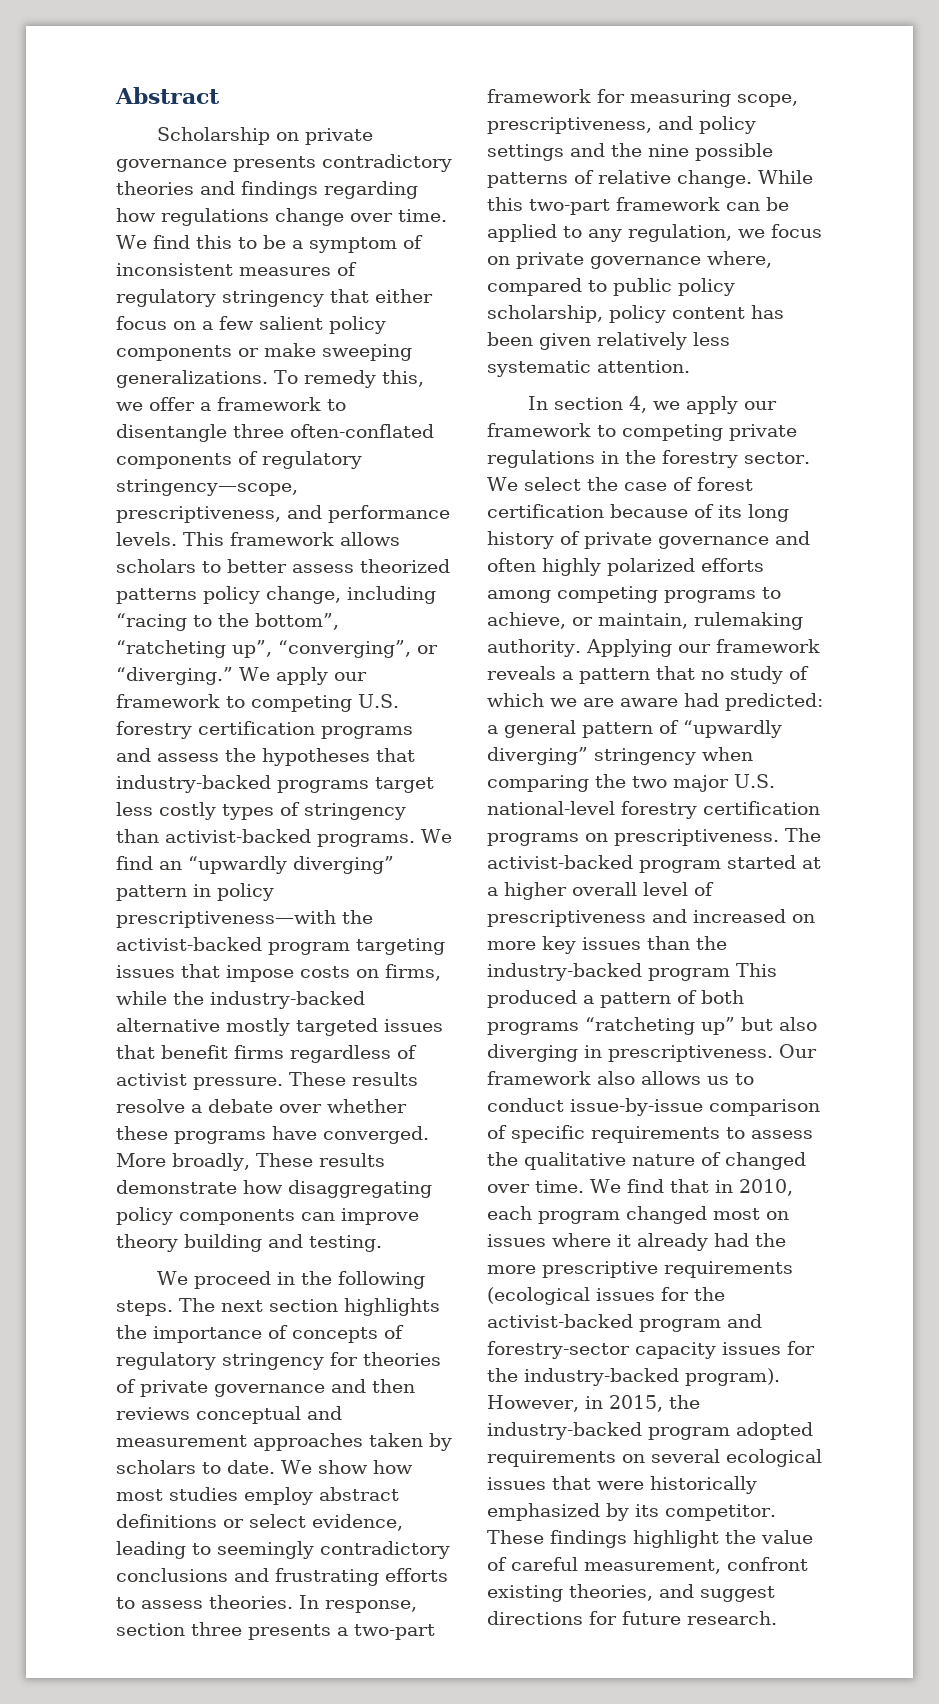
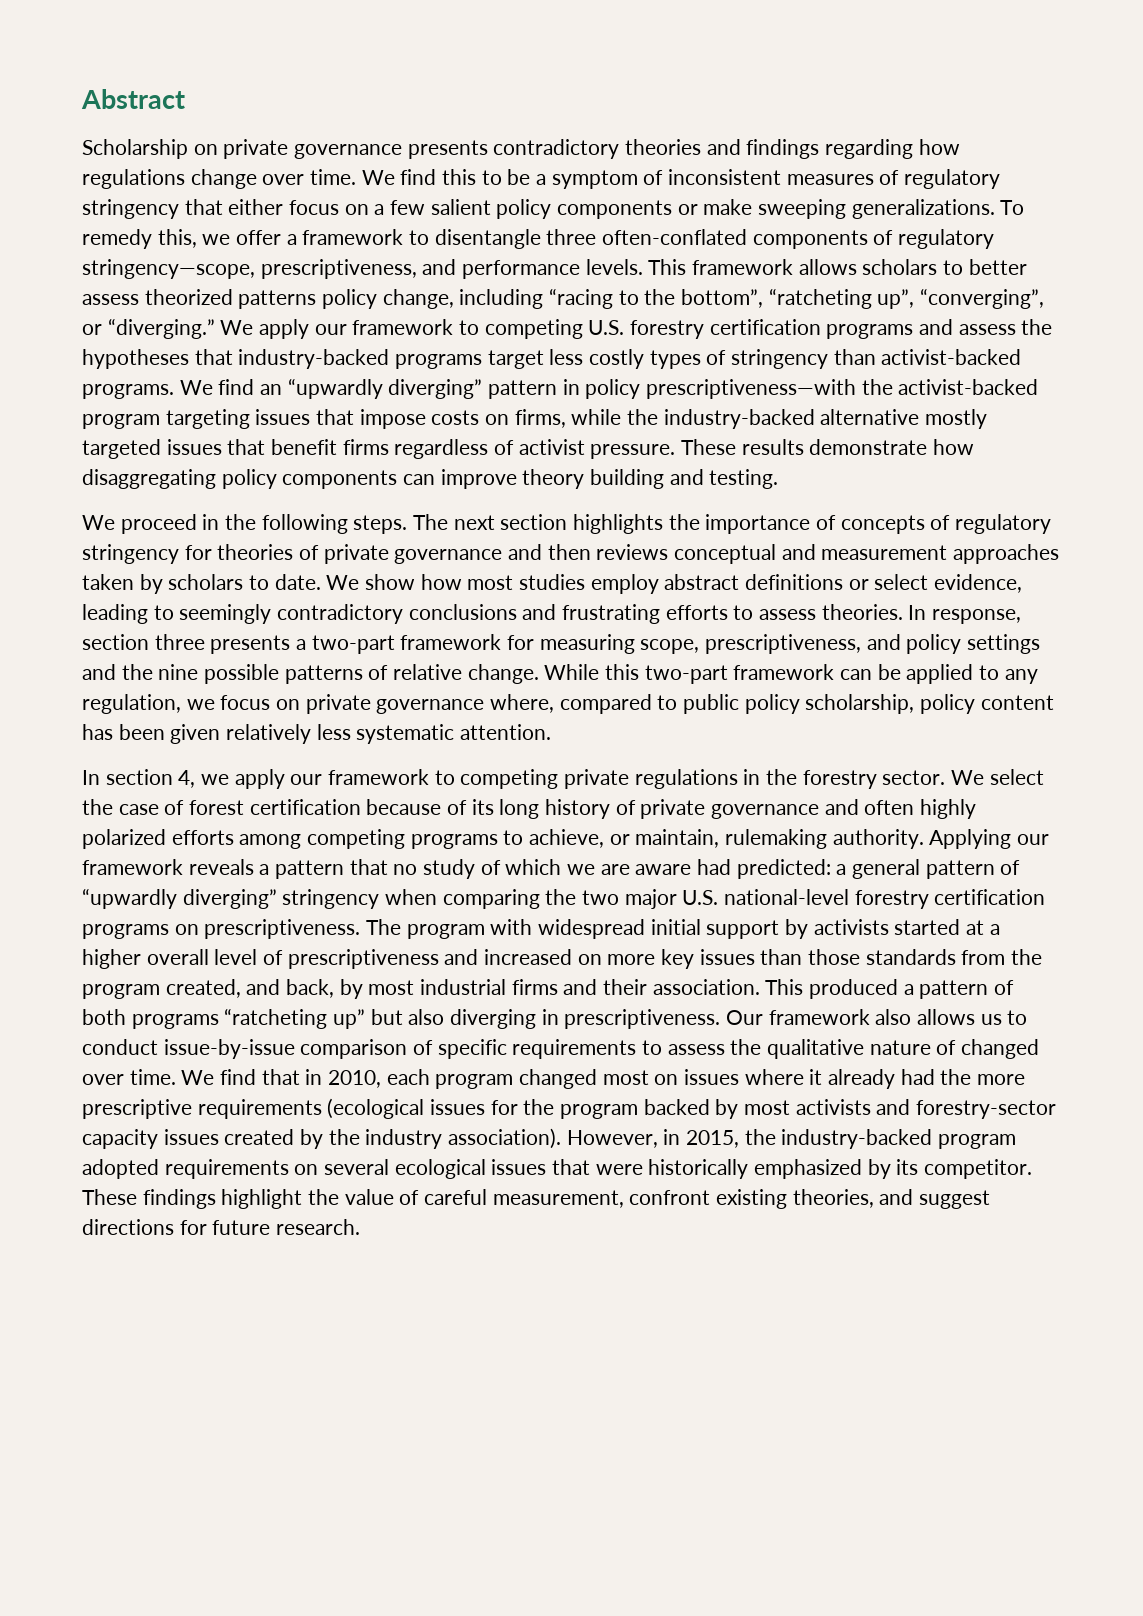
- These results resolve a debate over whether these programs have converged. More broadly, These results demonstrate how disaggregating policy components can improve theory building and testing.
+ These results demonstrate how disaggregating policy components can improve theory building and testing.
- The activist-backed program started at a higher overall level of prescriptiveness and increased on more key issues than the industry-backed program This produced a pattern of both programs “ratcheting up” but also diverging in prescriptiveness.
+ The program with widespread initial support by activists started at a higher overall level of prescriptiveness and increased on more key issues than those standards from the program created, and back, by most industrial firms and their association. This produced a pattern of both programs “ratcheting up” but also diverging in prescriptiveness.
- We find that in 2010, each program changed most on issues where it already had the more prescriptive requirements (ecological issues for the activist-backed program and forestry-sector capacity issues for the industry-backed program).
+ We find that in 2010, each program changed most on issues where it already had the more prescriptive requirements (ecological issues for the program backed by most activists and forestry-sector capacity issues created by the industry association).

